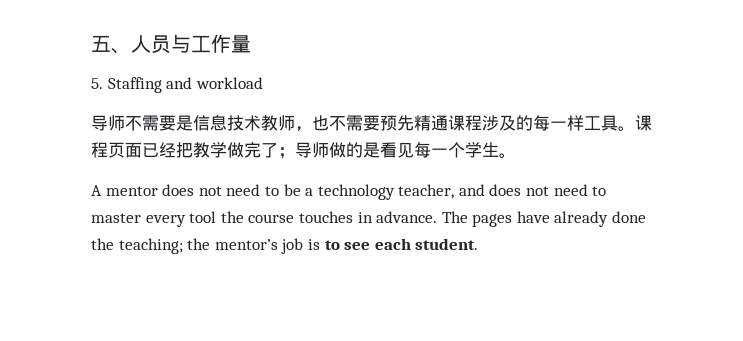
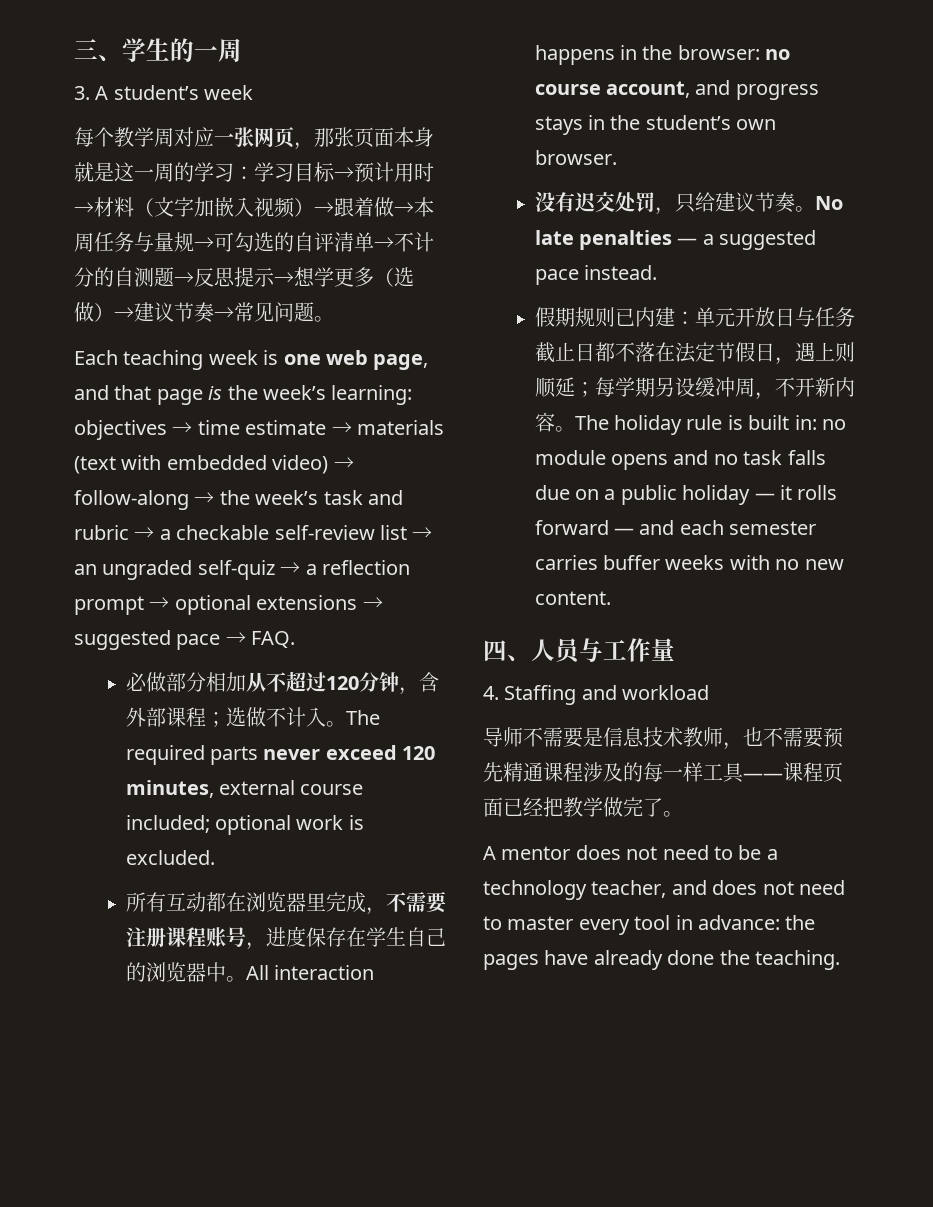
- 五、人员与工作量
+ 三、学生的一周
+ 3. A student’s week
+ 每个教学周对应一张网页，那张页面本身就是这一周的学习：学习目标→预计用时→材料（文字加嵌入视频）→跟着做→本周任务与量规→可勾选的自评清单→不计分的自测题→反思提示→想学更多（选做）→建议节奏→常见问题。
+ Each teaching week is one web page, and that page is the week’s learning: objectives → time estimate → materials (text with embedded video) → follow-along → the week’s task and rubric → a checkable self-review list → an ungraded self-quiz → a reflection prompt → optional extensions → suggested pace → FAQ.
+ 必做部分相加从不超过120分钟，含外部课程；选做不计入。The required parts never exceed 120 minutes, external course included; optional work is excluded.
+ 所有互动都在浏览器里完成，不需要注册课程账号，进度保存在学生自己的浏览器中。All interaction happens in the browser: no course account, and progress stays in the student’s own browser.
+ 没有迟交处罚，只给建议节奏。No late penalties — a suggested pace instead.
+ 假期规则已内建：单元开放日与任务截止日都不落在法定节假日，遇上则顺延；每学期另设缓冲周，不开新内容。The holiday rule is built in: no module opens and no task falls due on a public holiday — it rolls forward — and each semester carries buffer weeks with no new content.
+ 四、人员与工作量
- 5. Staffing and workload
+ 4. Staffing and workload
- 导师不需要是信息技术教师，也不需要预先精通课程涉及的每一样工具。课程页面已经把教学做完了；导师做的是看见每一个学生。
+ 导师不需要是信息技术教师，也不需要预先精通课程涉及的每一样工具——课程页面已经把教学做完了。
- A mentor does not need to be a technology teacher, and does not need to master every tool the course touches in advance. The pages have already done the teaching; the mentor’s job is to see each student.
+ A mentor does not need to be a technology teacher, and does not need to master every tool in advance: the pages have already done the teaching.

